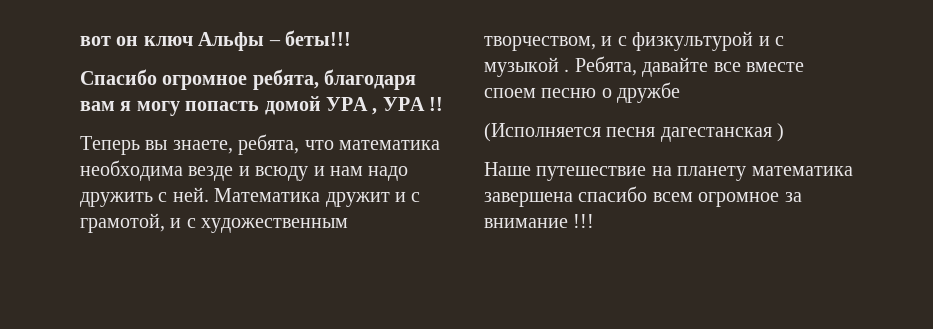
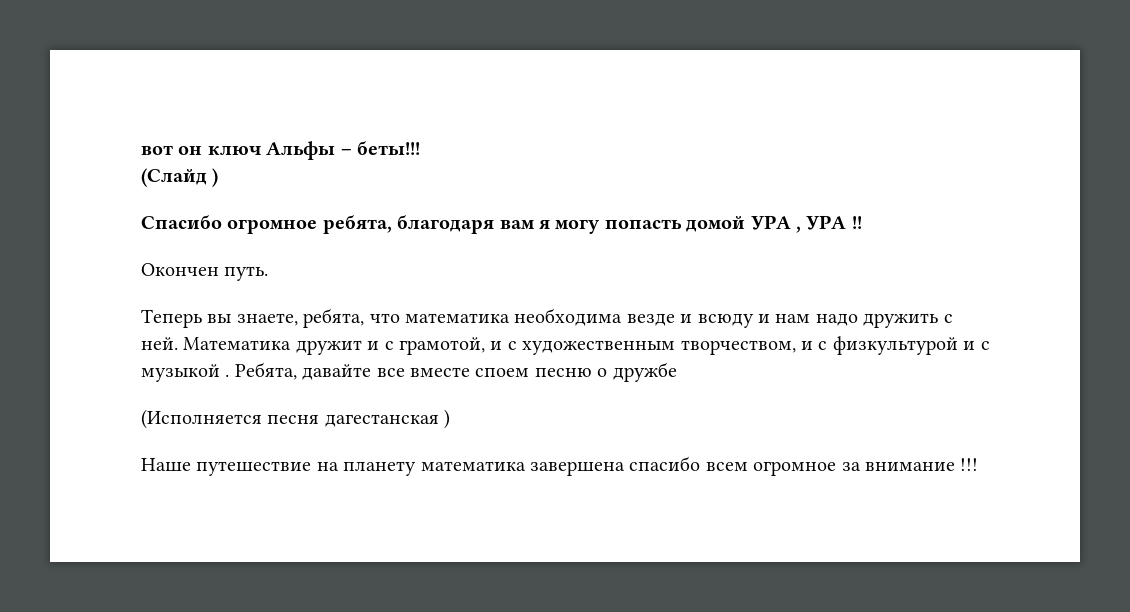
+ (Слайд )
+ Окончен путь.

